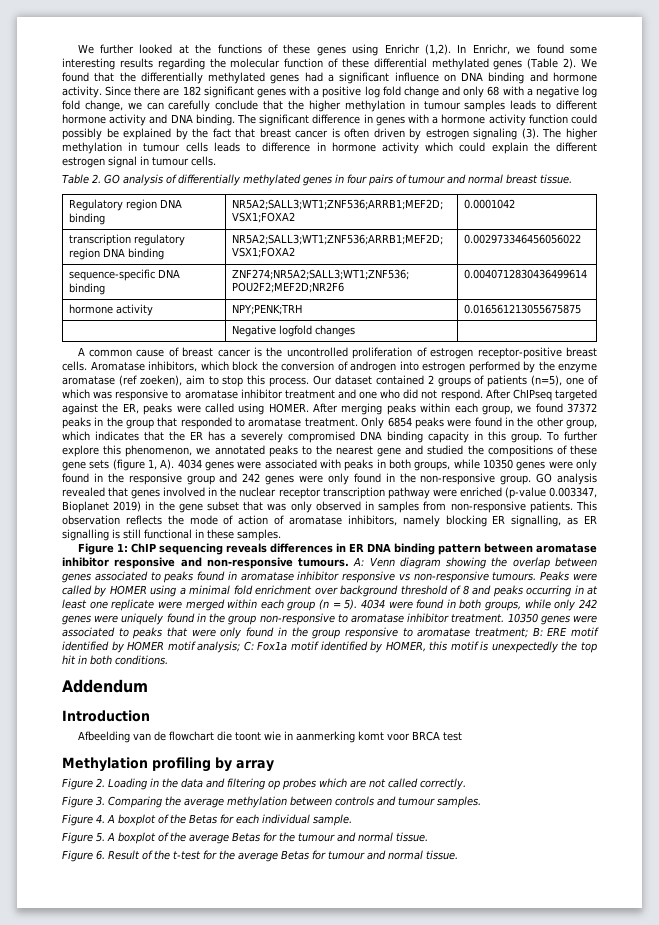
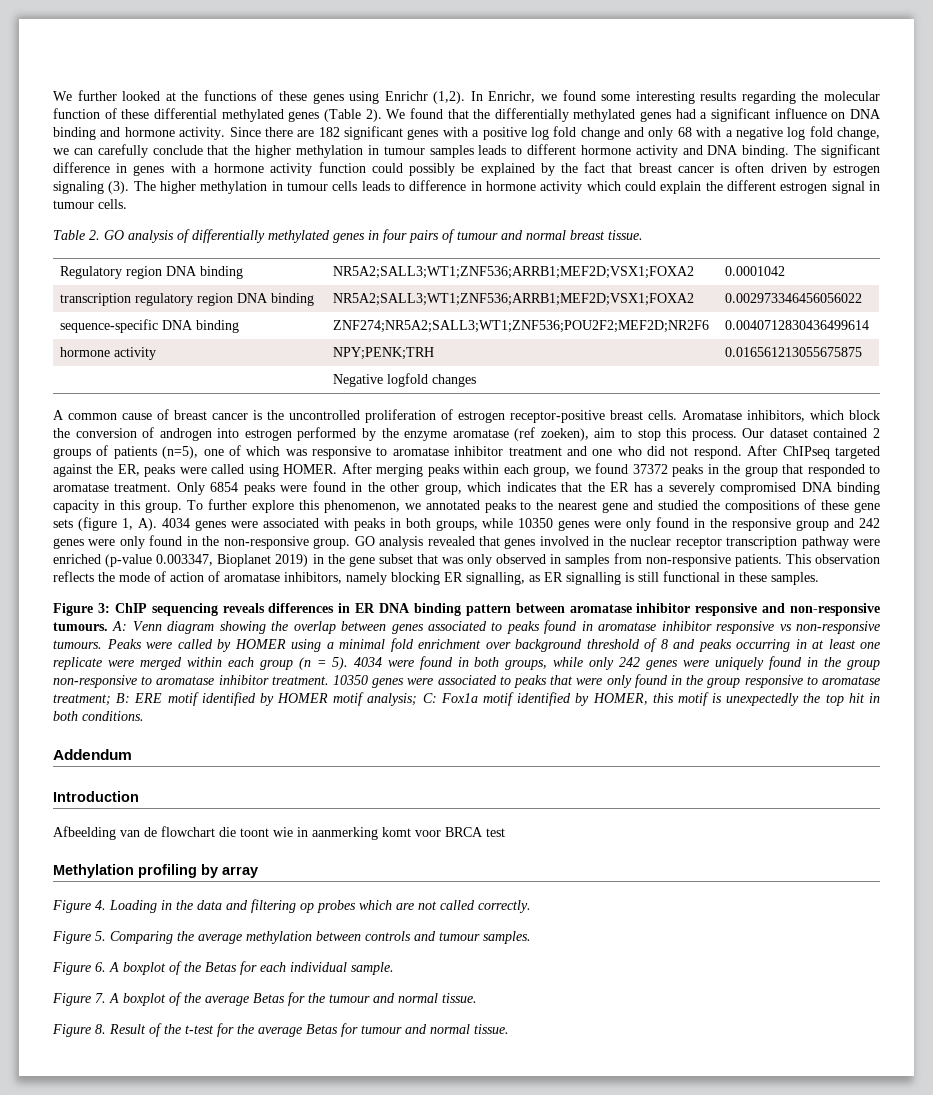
- Figure 1: ChIP sequencing reveals differences in ER DNA binding pattern between aromatase inhibitor responsive and non-responsive tumours.
+ Figure 3: ChIP sequencing reveals differences in ER DNA binding pattern between aromatase inhibitor responsive and non-responsive tumours.
- Figure 2. Loading in the data and filtering op probes which are not called correctly.
+ Figure 4. Loading in the data and filtering op probes which are not called correctly.
- Figure 3. Comparing the average methylation between controls and tumour samples.
+ Figure 5. Comparing the average methylation between controls and tumour samples.
- Figure 4. A boxplot of the Betas for each individual sample.
+ Figure 6. A boxplot of the Betas for each individual sample.
- Figure 5. A boxplot of the average Betas for the tumour and normal tissue.
+ Figure 7. A boxplot of the average Betas for the tumour and normal tissue.
- Figure 6. Result of the t-test for the average Betas for tumour and normal tissue.
+ Figure 8. Result of the t-test for the average Betas for tumour and normal tissue.

